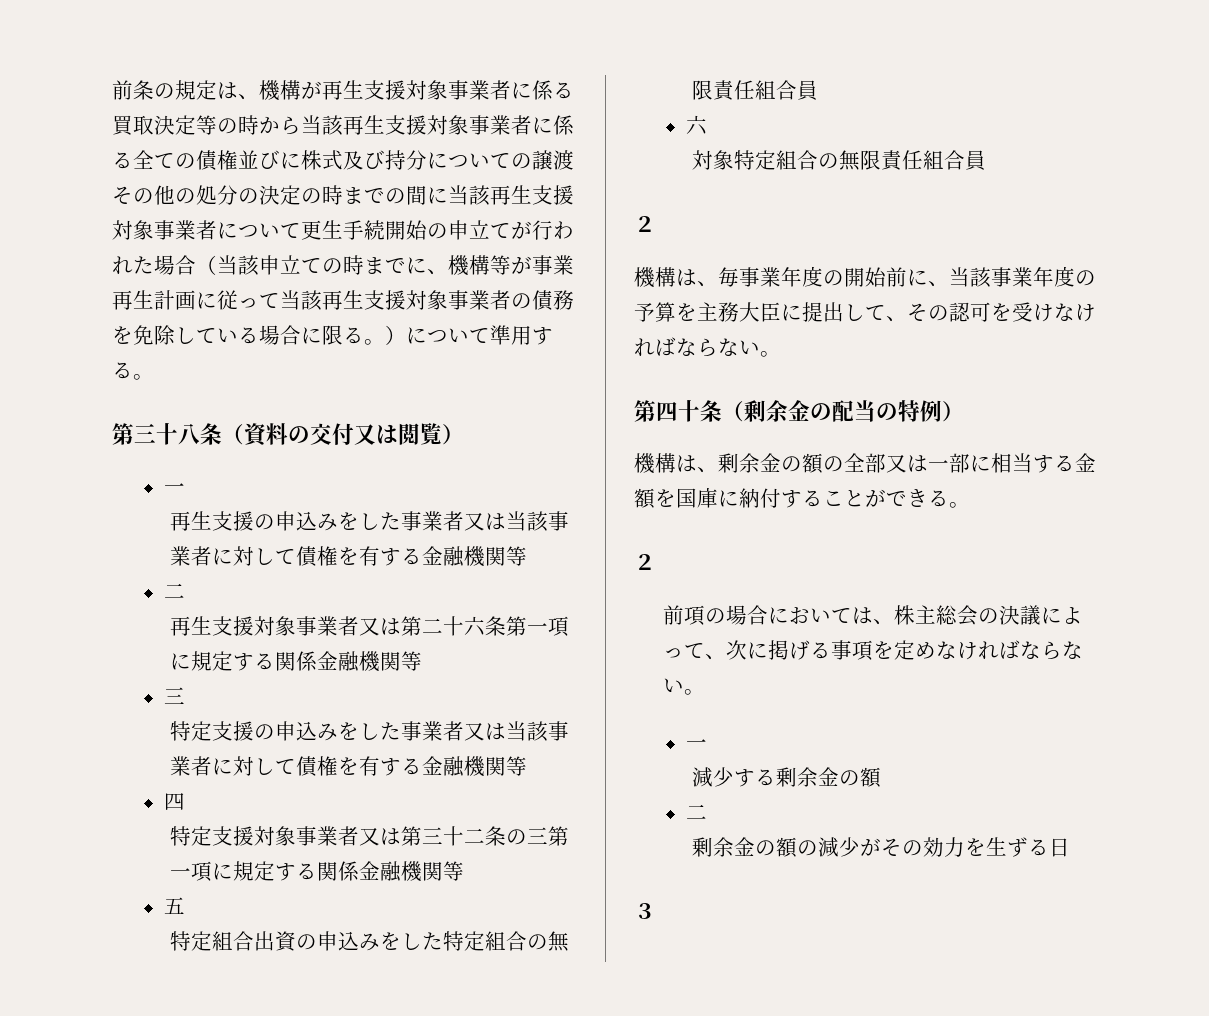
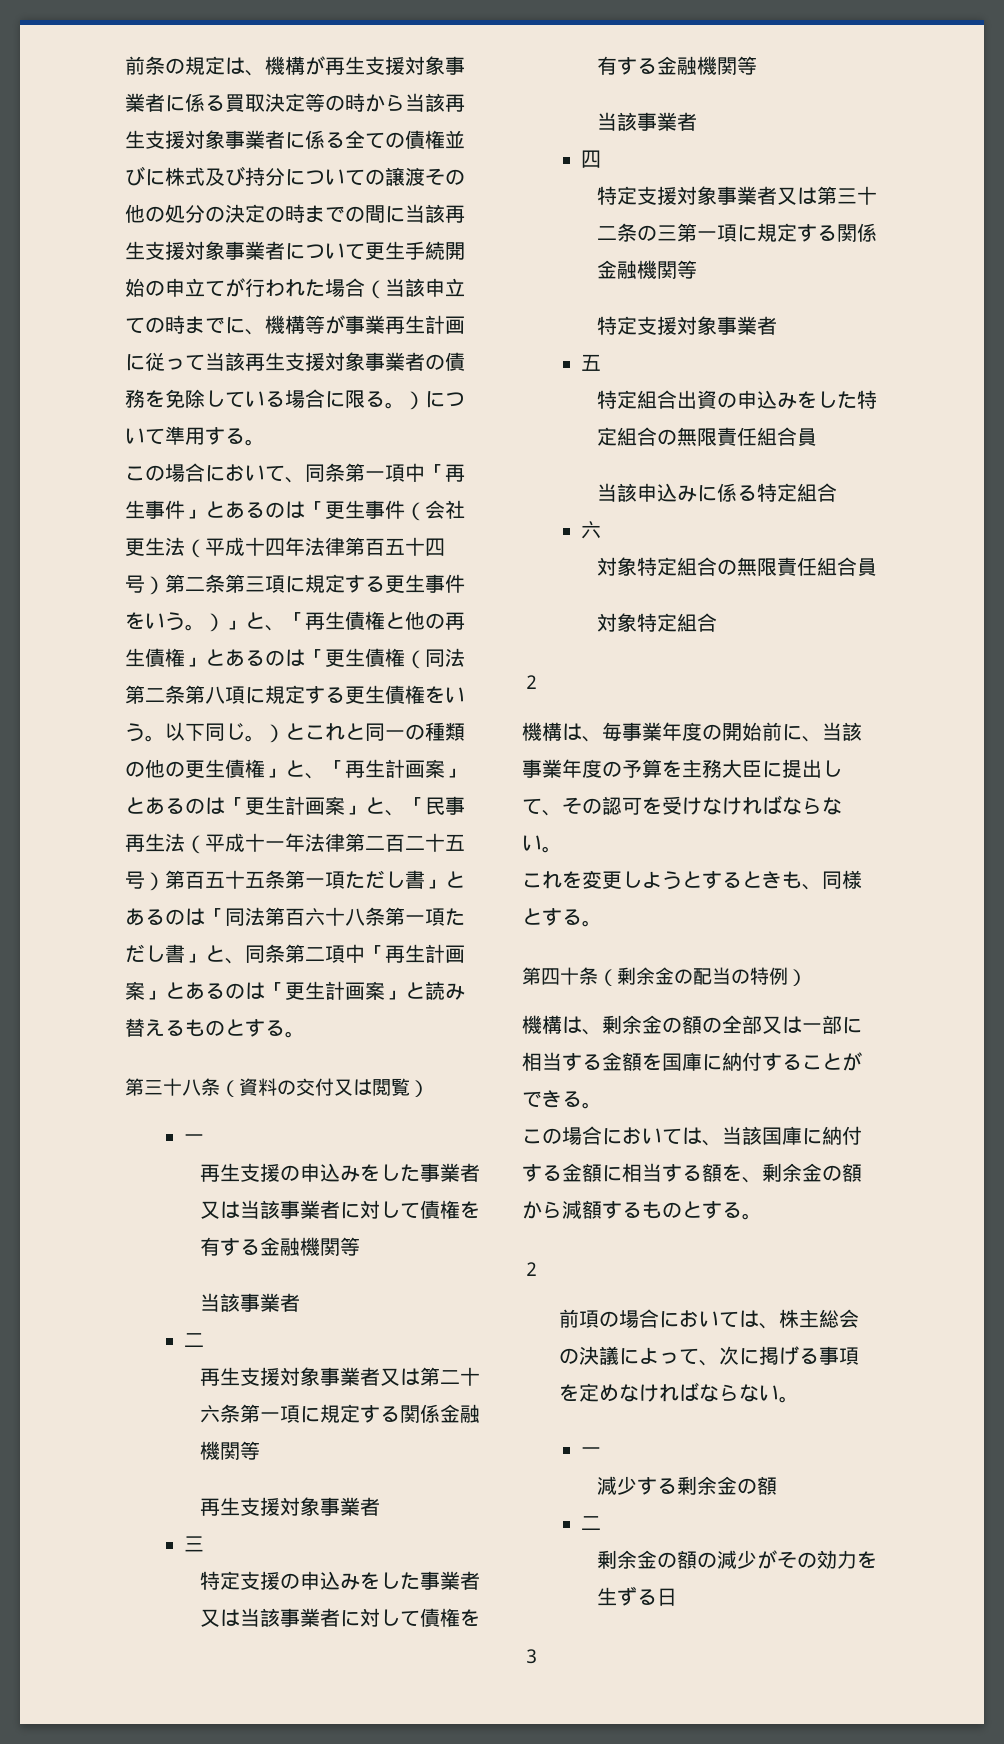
+ この場合において、同条第一項中「再生事件」とあるのは「更生事件（会社更生法（平成十四年法律第百五十四号）第二条第三項に規定する更生事件をいう。）」と、「再生債権と他の再生債権」とあるのは「更生債権（同法第二条第八項に規定する更生債権をいう。以下同じ。）とこれと同一の種類の他の更生債権」と、「再生計画案」とあるのは「更生計画案」と、「民事再生法（平成十一年法律第二百二十五号）第百五十五条第一項ただし書」とあるのは「同法第百六十八条第一項ただし書」と、同条第二項中「再生計画案」とあるのは「更生計画案」と読み替えるものとする。
  再生支援の申込みをした事業者又は当該事業者に対して債権を有する金融機関等
+ 当該事業者
  再生支援対象事業者又は第二十六条第一項に規定する関係金融機関等
+ 再生支援対象事業者
  特定支援の申込みをした事業者又は当該事業者に対して債権を有する金融機関等
+ 当該事業者
  特定支援対象事業者又は第三十二条の三第一項に規定する関係金融機関等
+ 特定支援対象事業者
+ 当該申込みに係る特定組合
  対象特定組合の無限責任組合員
+ 対象特定組合
+ これを変更しようとするときも、同様とする。
+ この場合においては、当該国庫に納付する金額に相当する額を、剰余金の額から減額するものとする。

